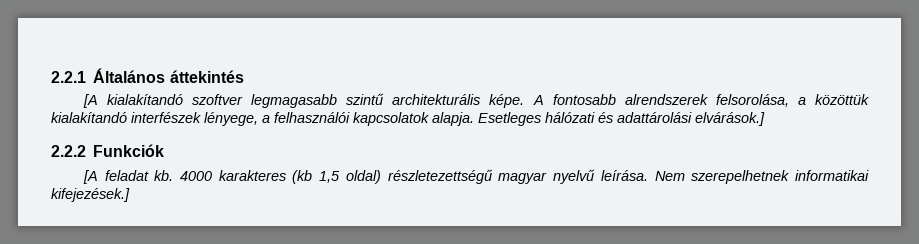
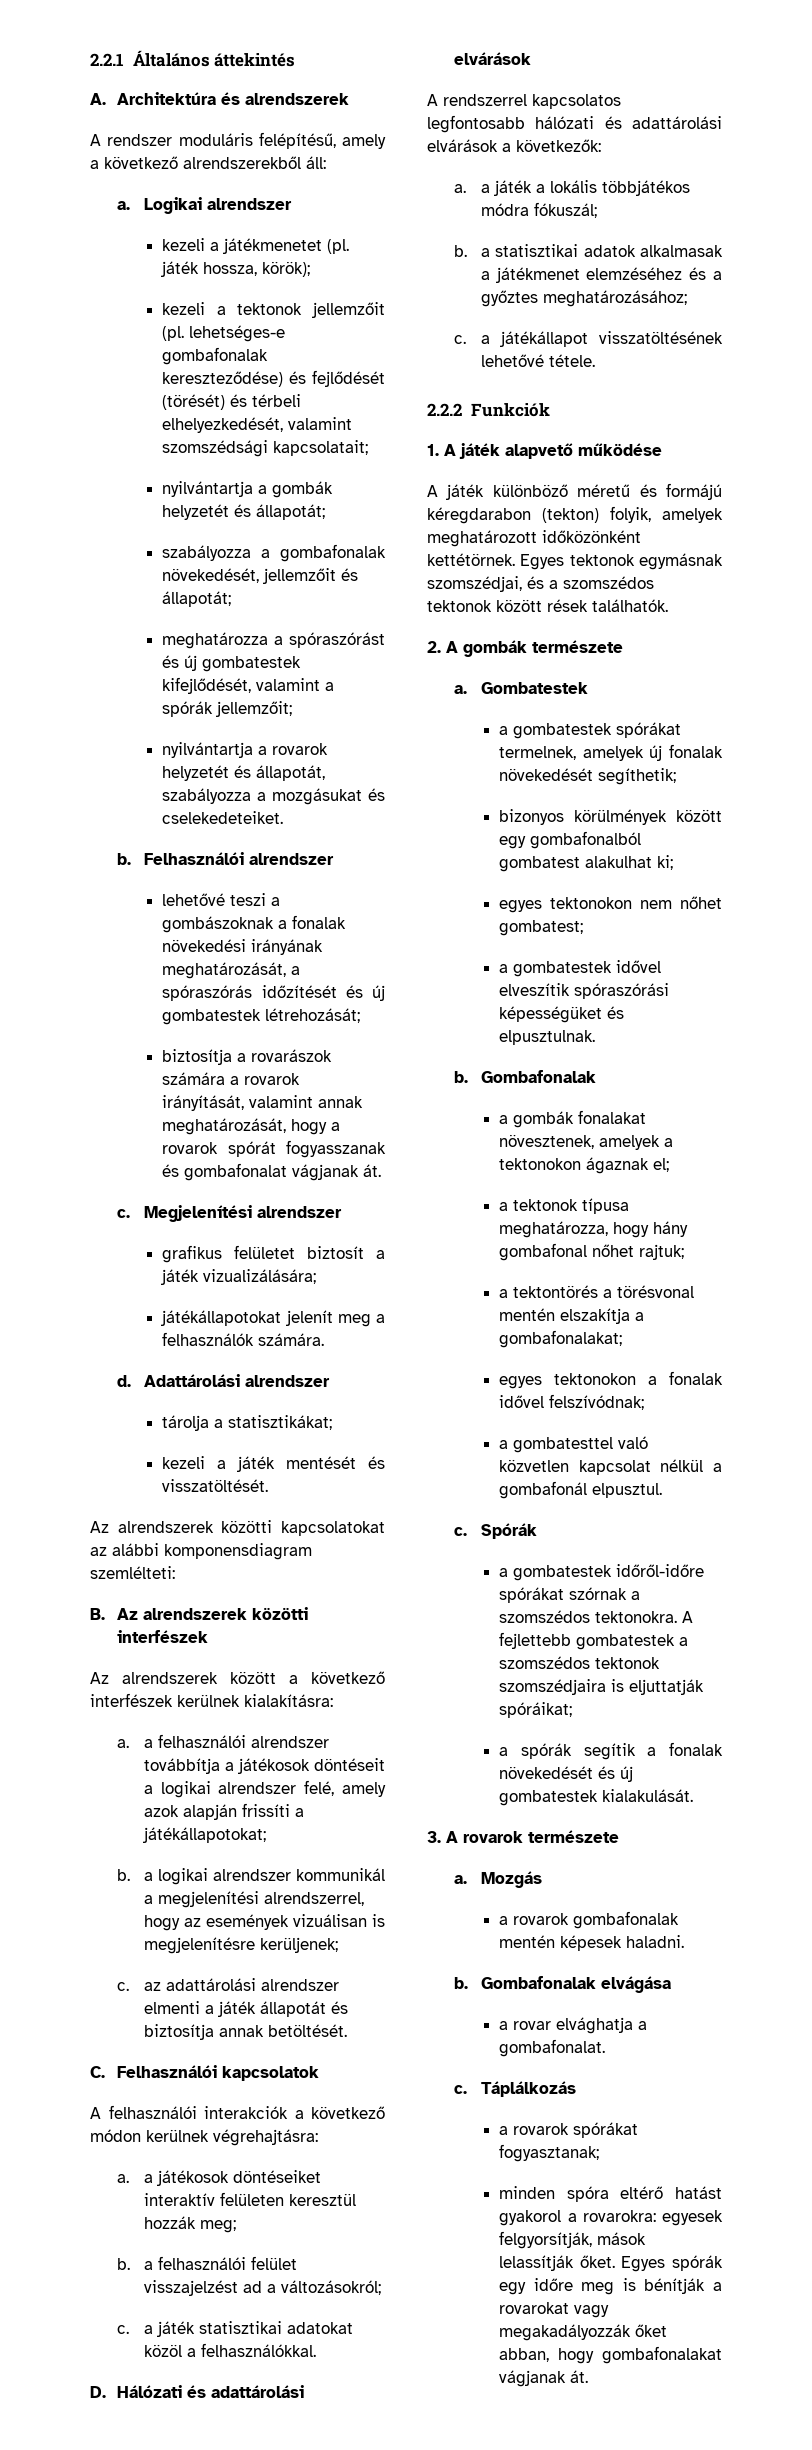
- [A kialakítandó szoftver legmagasabb szintű architekturális képe. A fontosabb alrendszerek felsorolása, a közöttük kialakítandó interfészek lényege, a felhasználói kapcsolatok alapja. Esetleges hálózati és adattárolási elvárások.]
+ A. Architektúra és alrendszerek
+ A rendszer moduláris felépítésű, amely a következő alrendszerekből áll:
+ a. Logikai alrendszer
+ kezeli a játékmenetet (pl. játék hossza, körök);
+ kezeli a tektonok jellemzőit (pl. lehetséges-e gombafonalak kereszteződése) és fejlődését (törését) és térbeli elhelyezkedését, valamint szomszédsági kapcsolatait;
+ nyilvántartja a gombák helyzetét és állapotát;
+ szabályozza a gombafonalak növekedését, jellemzőit és állapotát;
+ meghatározza a spóraszórást és új gombatestek kifejlődését, valamint a spórák jellemzőit;
+ nyilvántartja a rovarok helyzetét és állapotát, szabályozza a mozgásukat és cselekedeteiket.
+ b. Felhasználói alrendszer
+ lehetővé teszi a gombászoknak a fonalak növekedési irányának meghatározását, a spóraszórás időzítését és új gombatestek létrehozását;
+ biztosítja a rovarászok számára a rovarok irányítását, valamint annak meghatározását, hogy a rovarok spórát fogyasszanak és gombafonalat vágjanak át.
+ c. Megjelenítési alrendszer
+ grafikus felületet biztosít a játék vizualizálására;
+ játékállapotokat jelenít meg a felhasználók számára.
+ d. Adattárolási alrendszer
+ tárolja a statisztikákat;
+ kezeli a játék mentését és visszatöltését.
+ Az alrendszerek közötti kapcsolatokat az alábbi komponensdiagram szemlélteti:
+ B. Az alrendszerek közötti interfészek
+ Az alrendszerek között a következő interfészek kerülnek kialakításra:
+ a. a felhasználói alrendszer továbbítja a játékosok döntéseit a logikai alrendszer felé, amely azok alapján frissíti a játékállapotokat;
+ b. a logikai alrendszer kommunikál a megjelenítési alrendszerrel, hogy az események vizuálisan is megjelenítésre kerüljenek;
+ c. az adattárolási alrendszer elmenti a játék állapotát és biztosítja annak betöltését.
+ C. Felhasználói kapcsolatok
+ A felhasználói interakciók a következő módon kerülnek végrehajtásra:
+ a. a játékosok döntéseiket interaktív felületen keresztül hozzák meg;
+ b. a felhasználói felület visszajelzést ad a változásokról;
+ c. a játék statisztikai adatokat közöl a felhasználókkal.
+ D. Hálózati és adattárolási elvárások
+ A rendszerrel kapcsolatos legfontosabb hálózati és adattárolási elvárások a következők:
+ a. a játék a lokális többjátékos módra fókuszál;
+ b. a statisztikai adatok alkalmasak a játékmenet elemzéséhez és a győztes meghatározásához;
+ c. a játékállapot visszatöltésének lehetővé tétele.
  2.2.2 Funkciók
- [A feladat kb. 4000 karakteres (kb 1,5 oldal) részletezettségű magyar nyelvű leírása. Nem szerepelhetnek informatikai kifejezések.]
+ 1. A játék alapvető működése
+ A játék különböző méretű és formájú kéregdarabon (tekton) folyik, amelyek meghatározott időközönként kettétörnek. Egyes tektonok egymásnak szomszédjai, és a szomszédos tektonok között rések találhatók.
+ 2. A gombák természete
+ a. Gombatestek
+ a gombatestek spórákat termelnek, amelyek új fonalak növekedését segíthetik;
+ bizonyos körülmények között egy gombafonalból gombatest alakulhat ki;
+ egyes tektonokon nem nőhet gombatest;
+ a gombatestek idővel elveszítik spóraszórási képességüket és elpusztulnak.
+ b. Gombafonalak
+ a gombák fonalakat növesztenek, amelyek a tektonokon ágaznak el;
+ a tektonok típusa meghatározza, hogy hány gombafonal nőhet rajtuk;
+ a tektontörés a törésvonal mentén elszakítja a gombafonalakat;
+ egyes tektonokon a fonalak idővel felszívódnak;
+ a gombatesttel való közvetlen kapcsolat nélkül a gombafonál elpusztul.
+ c. Spórák
+ a gombatestek időről-időre spórákat szórnak a szomszédos tektonokra. A fejlettebb gombatestek a szomszédos tektonok szomszédjaira is eljuttatják spóráikat;
+ a spórák segítik a fonalak növekedését és új gombatestek kialakulását.
+ 3. A rovarok természete
+ a. Mozgás
+ a rovarok gombafonalak mentén képesek haladni.
+ b. Gombafonalak elvágása
+ a rovar elvághatja a gombafonalat.
+ c. Táplálkozás
+ a rovarok spórákat fogyasztanak;
+ minden spóra eltérő hatást gyakorol a rovarokra: egyesek felgyorsítják, mások lelassítják őket. Egyes spórák egy időre meg is bénítják a rovarokat vagy megakadályozzák őket abban, hogy gombafonalakat vágjanak át.

